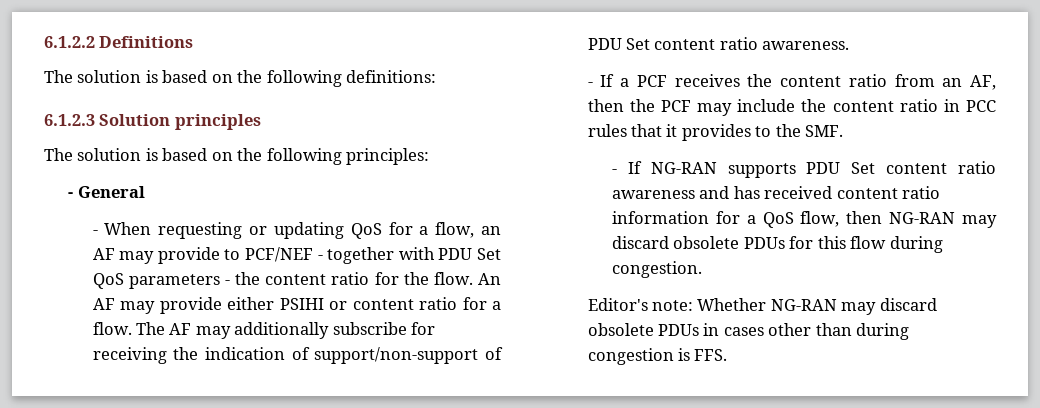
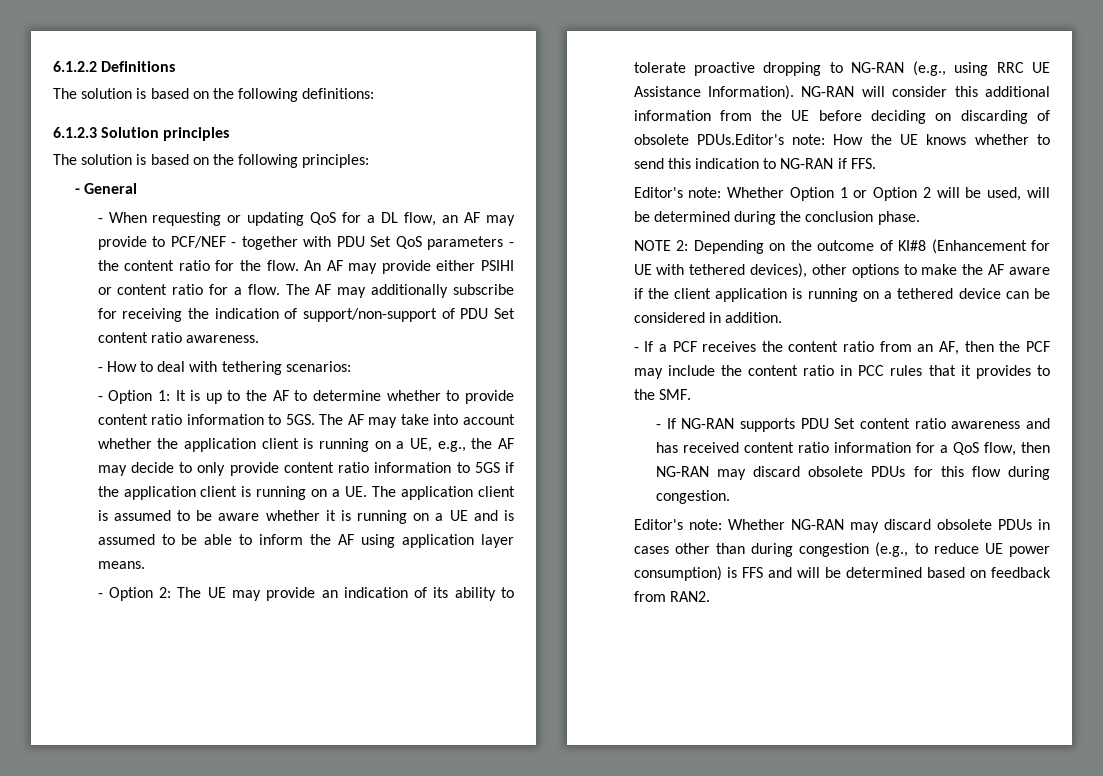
- - When requesting or updating QoS for a flow, an AF may provide to PCF/NEF - together with PDU Set QoS parameters - the content ratio for the flow.
+ - When requesting or updating QoS for a DL flow, an AF may provide to PCF/NEF - together with PDU Set QoS parameters - the content ratio for the flow.
+ - How to deal with tethering scenarios:
+ - Option 1: It is up to the AF to determine whether to provide content ratio information to 5GS. The AF may take into account whether the application client is running on a UE, e.g., the AF may decide to only provide content ratio information to 5GS if the application client is running on a UE. The application client is assumed to be aware whether it is running on a UE and is assumed to be able to inform the AF using application layer means.
+ - Option 2: The UE may provide an indication of its ability to tolerate proactive dropping to NG-RAN (e.g., using RRC UE Assistance Information). NG-RAN will consider this additional information from the UE before deciding on discarding of obsolete PDUs.Editor's note: How the UE knows whether to send this indication to NG-RAN if FFS.
+ Editor's note: Whether Option 1 or Option 2 will be used, will be determined during the conclusion phase.
+ NOTE 2: Depending on the outcome of KI#8 (Enhancement for UE with tethered devices), other options to make the AF aware if the client application is running on a tethered device can be considered in addition.
- Editor's note: Whether NG-RAN may discard obsolete PDUs in cases other than during congestion is FFS.
+ Editor's note: Whether NG-RAN may discard obsolete PDUs in cases other than during congestion (e.g., to reduce UE power consumption) is FFS and will be determined based on feedback from RAN2.

